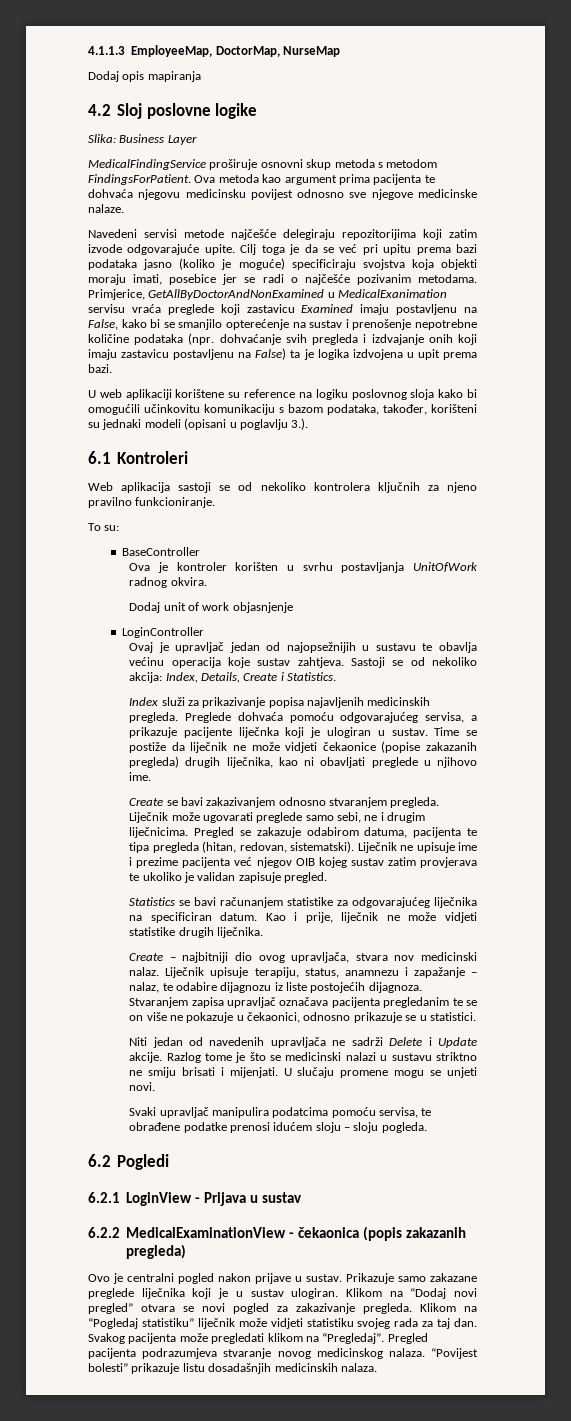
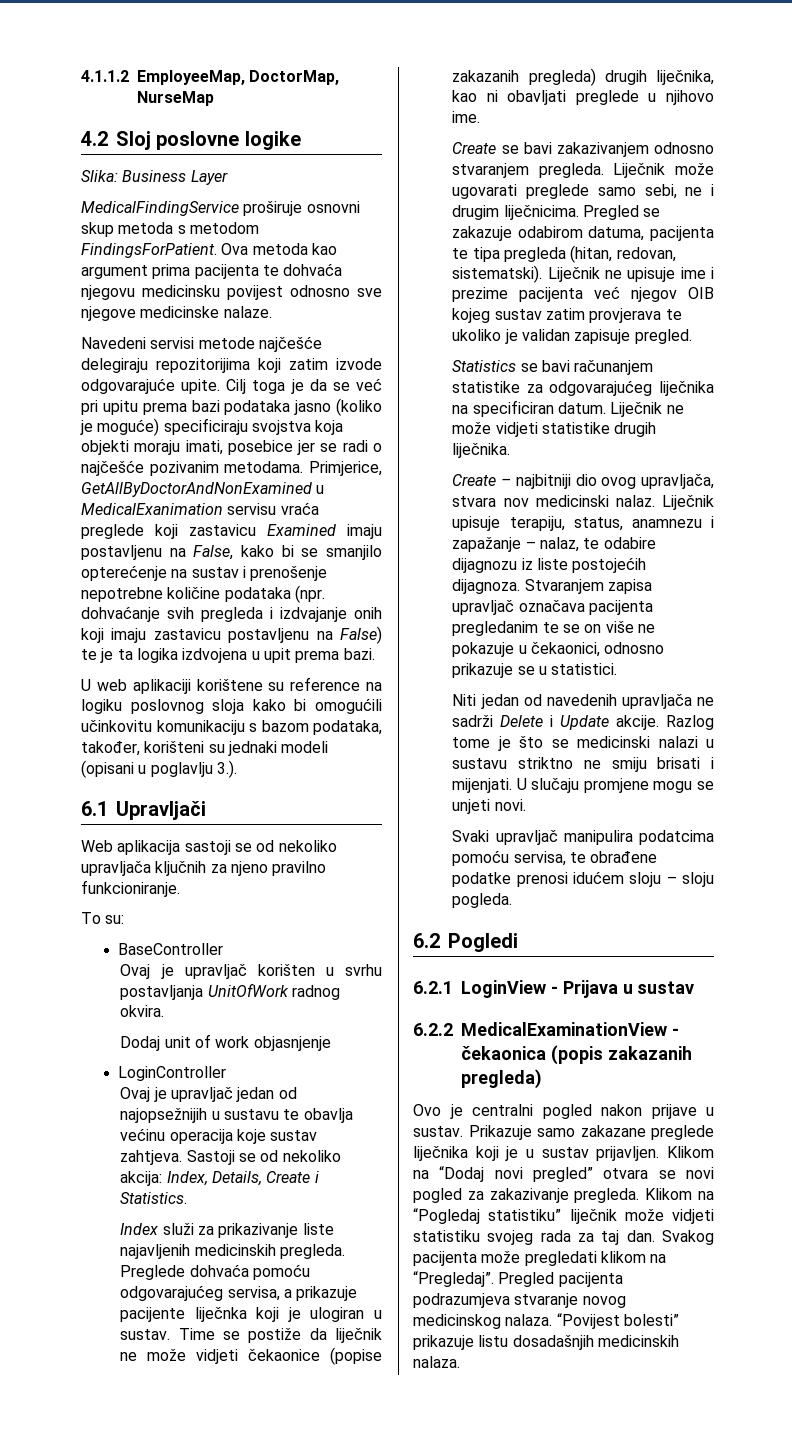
- 4.1.1.3 EmployeeMap, DoctorMap, NurseMap
+ 4.1.1.2 EmployeeMap, DoctorMap, NurseMap
- Dodaj opis mapiranja
- Primjerice, GetAllByDoctorAndNonExamined u MedicalExanimation servisu vraća preglede koji zastavicu Examined imaju postavljenu na False, kako bi se smanjilo opterećenje na sustav i prenošenje nepotrebne količine podataka (npr. dohvaćanje svih pregleda i izdvajanje onih koji imaju zastavicu postavljenu na False) ta je logika izdvojena u upit prema bazi.
+ Primjerice, GetAllByDoctorAndNonExamined u MedicalExanimation servisu vraća preglede koji zastavicu Examined imaju postavljenu na False, kako bi se smanjilo opterećenje na sustav i prenošenje nepotrebne količine podataka (npr. dohvaćanje svih pregleda i izdvajanje onih koji imaju zastavicu postavljenu na False) te je ta logika izdvojena u upit prema bazi.
- 6.1 Kontroleri
+ 6.1 Upravljači
- Web aplikacija sastoji se od nekoliko kontrolera ključnih za njeno pravilno funkcioniranje.
+ Web aplikacija sastoji se od nekoliko upravljača ključnih za njeno pravilno funkcioniranje.
- Ova je kontroler korišten u svrhu postavljanja UnitOfWork radnog okvira.
+ Ovaj je upravljač korišten u svrhu postavljanja UnitOfWork radnog okvira.
- Index služi za prikazivanje popisa najavljenih medicinskih pregleda.
+ Index služi za prikazivanje liste najavljenih medicinskih pregleda.
- Kao i prije, liječnik ne može vidjeti statistike drugih liječnika.
+ Liječnik ne može vidjeti statistike drugih liječnika.
- U slučaju promene mogu se unjeti novi.
+ U slučaju promjene mogu se unjeti novi.
- Prikazuje samo zakazane preglede liječnika koji je u sustav ulogiran.
+ Prikazuje samo zakazane preglede liječnika koji je u sustav prijavljen.

